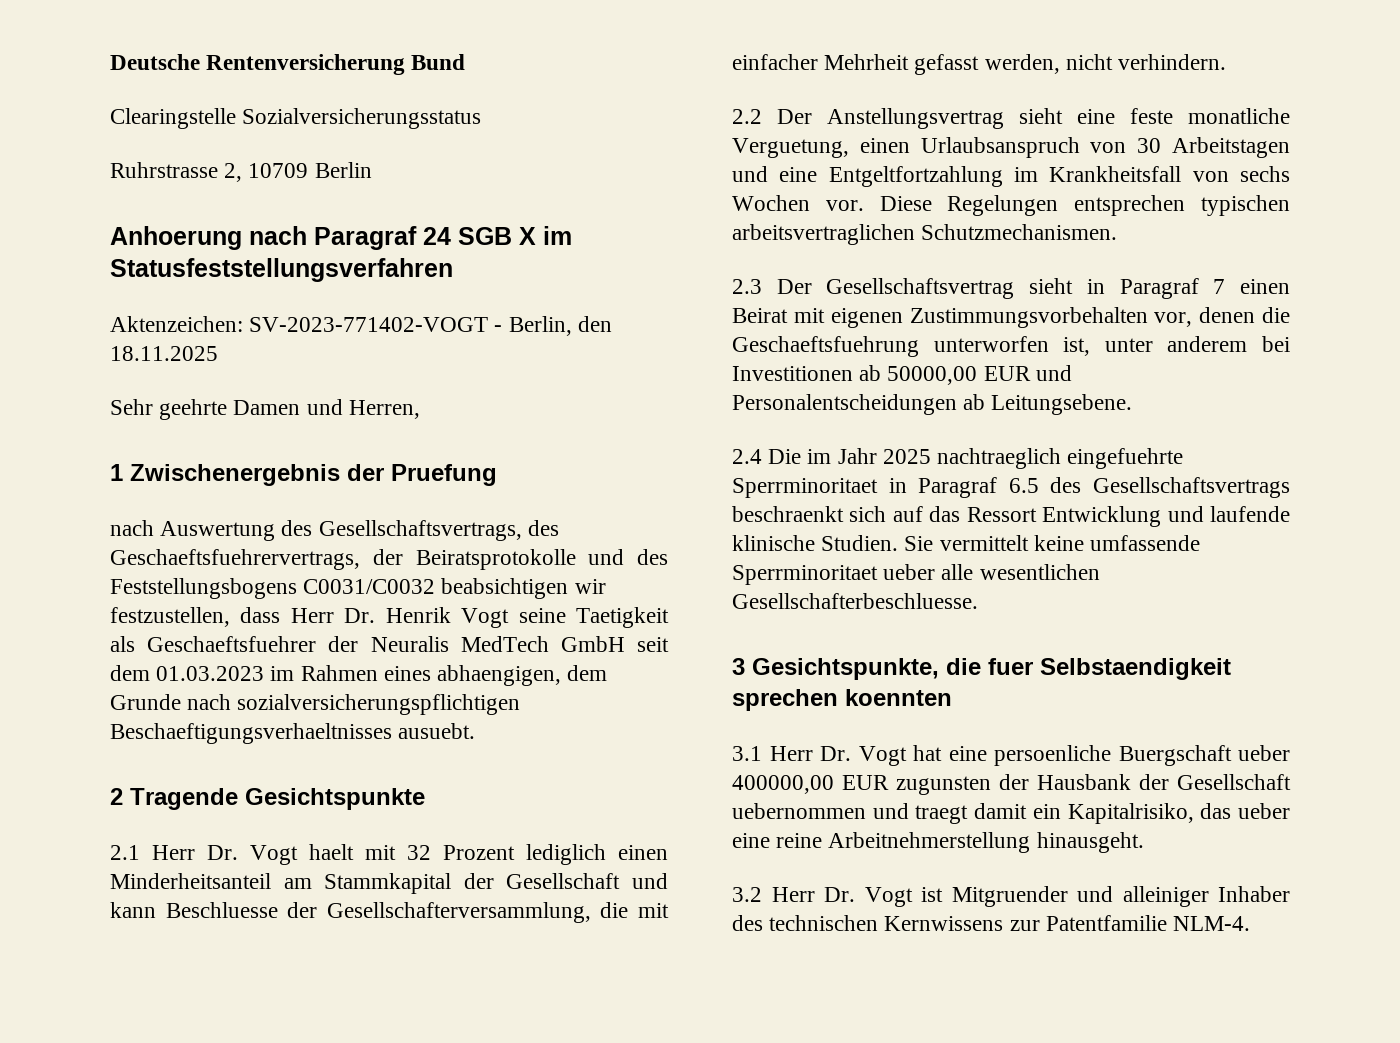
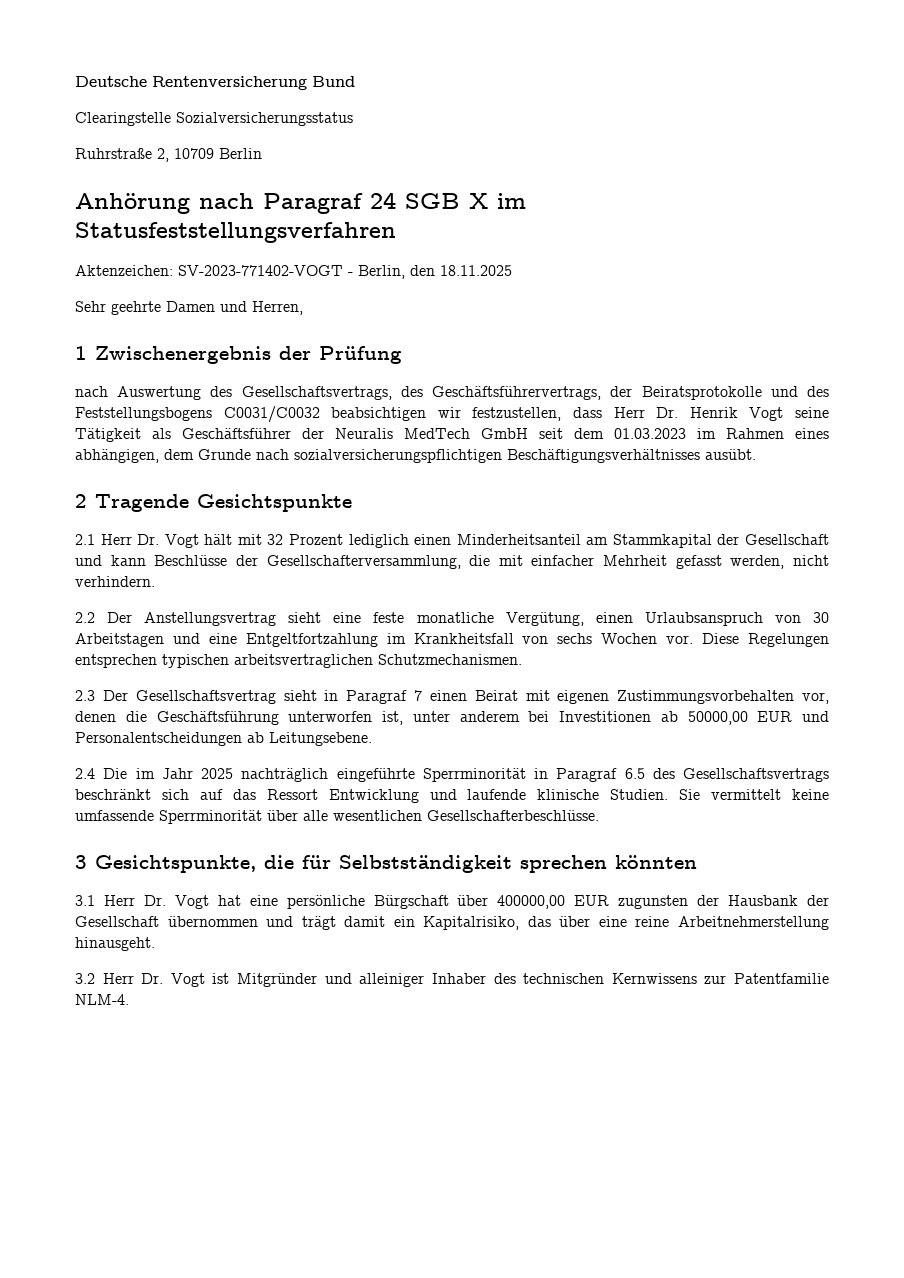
- Ruhrstrasse 2, 10709 Berlin
+ Ruhrstraße 2, 10709 Berlin
- Anhoerung nach Paragraf 24 SGB X im Statusfeststellungsverfahren
+ Anhörung nach Paragraf 24 SGB X im Statusfeststellungsverfahren
- 1 Zwischenergebnis der Pruefung
+ 1 Zwischenergebnis der Prüfung
- nach Auswertung des Gesellschaftsvertrags, des Geschaeftsfuehrervertrags, der Beiratsprotokolle und des Feststellungsbogens C0031/C0032 beabsichtigen wir festzustellen, dass Herr Dr. Henrik Vogt seine Taetigkeit als Geschaeftsfuehrer der Neuralis MedTech GmbH seit dem 01.03.2023 im Rahmen eines abhaengigen, dem Grunde nach sozialversicherungspflichtigen Beschaeftigungsverhaeltnisses ausuebt.
+ nach Auswertung des Gesellschaftsvertrags, des Geschäftsführervertrags, der Beiratsprotokolle und des Feststellungsbogens C0031/C0032 beabsichtigen wir festzustellen, dass Herr Dr. Henrik Vogt seine Tätigkeit als Geschäftsführer der Neuralis MedTech GmbH seit dem 01.03.2023 im Rahmen eines abhängigen, dem Grunde nach sozialversicherungspflichtigen Beschäftigungsverhältnisses ausübt.
- 2.1 Herr Dr. Vogt haelt mit 32 Prozent lediglich einen Minderheitsanteil am Stammkapital der Gesellschaft und kann Beschluesse der Gesellschafterversammlung, die mit einfacher Mehrheit gefasst werden, nicht verhindern.
+ 2.1 Herr Dr. Vogt hält mit 32 Prozent lediglich einen Minderheitsanteil am Stammkapital der Gesellschaft und kann Beschlüsse der Gesellschafterversammlung, die mit einfacher Mehrheit gefasst werden, nicht verhindern.
- 2.2 Der Anstellungsvertrag sieht eine feste monatliche Verguetung, einen Urlaubsanspruch von 30 Arbeitstagen und eine Entgeltfortzahlung im Krankheitsfall von sechs Wochen vor.
+ 2.2 Der Anstellungsvertrag sieht eine feste monatliche Vergütung, einen Urlaubsanspruch von 30 Arbeitstagen und eine Entgeltfortzahlung im Krankheitsfall von sechs Wochen vor.
- 2.3 Der Gesellschaftsvertrag sieht in Paragraf 7 einen Beirat mit eigenen Zustimmungsvorbehalten vor, denen die Geschaeftsfuehrung unterworfen ist, unter anderem bei Investitionen ab 50000,00 EUR und Personalentscheidungen ab Leitungsebene.
+ 2.3 Der Gesellschaftsvertrag sieht in Paragraf 7 einen Beirat mit eigenen Zustimmungsvorbehalten vor, denen die Geschäftsführung unterworfen ist, unter anderem bei Investitionen ab 50000,00 EUR und Personalentscheidungen ab Leitungsebene.
- 2.4 Die im Jahr 2025 nachtraeglich eingefuehrte Sperrminoritaet in Paragraf 6.5 des Gesellschaftsvertrags beschraenkt sich auf das Ressort Entwicklung und laufende klinische Studien.
+ 2.4 Die im Jahr 2025 nachträglich eingeführte Sperrminorität in Paragraf 6.5 des Gesellschaftsvertrags beschränkt sich auf das Ressort Entwicklung und laufende klinische Studien.
- Sie vermittelt keine umfassende Sperrminoritaet ueber alle wesentlichen Gesellschafterbeschluesse.
+ Sie vermittelt keine umfassende Sperrminorität über alle wesentlichen Gesellschafterbeschlüsse.
- 3 Gesichtspunkte, die fuer Selbstaendigkeit sprechen koennten
+ 3 Gesichtspunkte, die für Selbstständigkeit sprechen könnten
- 3.1 Herr Dr. Vogt hat eine persoenliche Buergschaft ueber 400000,00 EUR zugunsten der Hausbank der Gesellschaft uebernommen und traegt damit ein Kapitalrisiko, das ueber eine reine Arbeitnehmerstellung hinausgeht.
+ 3.1 Herr Dr. Vogt hat eine persönliche Bürgschaft über 400000,00 EUR zugunsten der Hausbank der Gesellschaft übernommen und trägt damit ein Kapitalrisiko, das über eine reine Arbeitnehmerstellung hinausgeht.
- 3.2 Herr Dr. Vogt ist Mitgruender und alleiniger Inhaber des technischen Kernwissens zur Patentfamilie NLM-4.
+ 3.2 Herr Dr. Vogt ist Mitgründer und alleiniger Inhaber des technischen Kernwissens zur Patentfamilie NLM-4.

